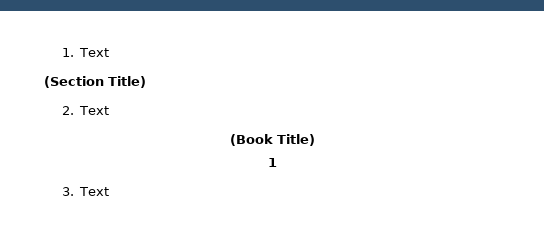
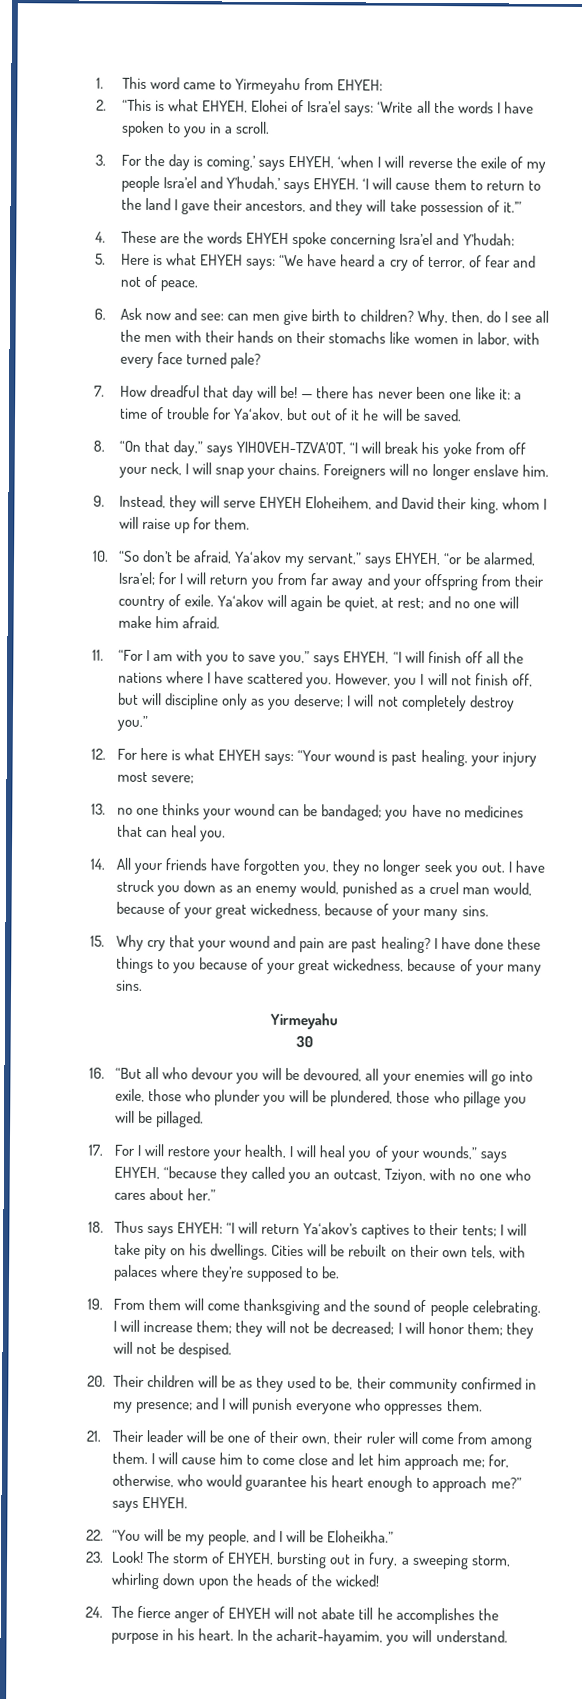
- 1. Text
- (Section Title)
- 2. Text
- (Book Title)
- 1
- 3. Text
+ 1. This word came to Yirmeyahu from EHYEH:
+ 2. “This is what EHYEH, Elohei of Isra’el says: ‘Write all the words I have spoken to you in a scroll.
+ 3. For the day is coming,’ says EHYEH, ‘when I will reverse the exile of my people Isra’el and Y’hudah,’ says EHYEH. ‘I will cause them to return to the land I gave their ancestors, and they will take possession of it.’”
+ 4. These are the words EHYEH spoke concerning Isra’el and Y’hudah:
+ 5. Here is what EHYEH says: “We have heard a cry of terror, of fear and not of peace.
+ 6. Ask now and see: can men give birth to children? Why, then, do I see all the men with their hands on their stomachs like women in labor, with every face turned pale?
+ 7. How dreadful that day will be! — there has never been one like it: a time of trouble for Ya‘akov, but out of it he will be saved.
+ 8. “On that day,” says YIHOVEH-TZVA’OT, “I will break his yoke from off your neck, I will snap your chains. Foreigners will no longer enslave him.
+ 9. Instead, they will serve EHYEH Eloheihem, and David their king, whom I will raise up for them.
+ 10. “So don’t be afraid, Ya‘akov my servant,” says EHYEH, “or be alarmed, Isra’el; for I will return you from far away and your offspring from their country of exile. Ya‘akov will again be quiet, at rest; and no one will make him afraid.
+ 11. “For I am with you to save you,” says EHYEH, “I will finish off all the nations where I have scattered you. However, you I will not finish off, but will discipline only as you deserve; I will not completely destroy you.”
+ 12. For here is what EHYEH says: “Your wound is past healing, your injury most severe;
+ 13. no one thinks your wound can be bandaged; you have no medicines that can heal you.
+ 14. All your friends have forgotten you, they no longer seek you out. I have struck you down as an enemy would, punished as a cruel man would, because of your great wickedness, because of your many sins.
+ 15. Why cry that your wound and pain are past healing? I have done these things to you because of your great wickedness, because of your many sins.
+ Yirmeyahu
+ 30
+ 16. “But all who devour you will be devoured, all your enemies will go into exile, those who plunder you will be plundered, those who pillage you will be pillaged.
+ 17. For I will restore your health, I will heal you of your wounds,” says EHYEH, “because they called you an outcast, Tziyon, with no one who cares about her.”
+ 18. Thus says EHYEH: “I will return Ya‘akov’s captives to their tents; I will take pity on his dwellings. Cities will be rebuilt on their own tels, with palaces where they’re supposed to be.
+ 19. From them will come thanksgiving and the sound of people celebrating. I will increase them; they will not be decreased; I will honor them; they will not be despised.
+ 20. Their children will be as they used to be, their community confirmed in my presence; and I will punish everyone who oppresses them.
+ 21. Their leader will be one of their own, their ruler will come from among them. I will cause him to come close and let him approach me; for, otherwise, who would guarantee his heart enough to approach me?” says EHYEH.
+ 22. “You will be my people, and I will be Eloheikha.”
+ 23. Look! The storm of EHYEH, bursting out in fury, a sweeping storm, whirling down upon the heads of the wicked!
+ 24. The fierce anger of EHYEH will not abate till he accomplishes the purpose in his heart. In the acharit-hayamim, you will understand.

